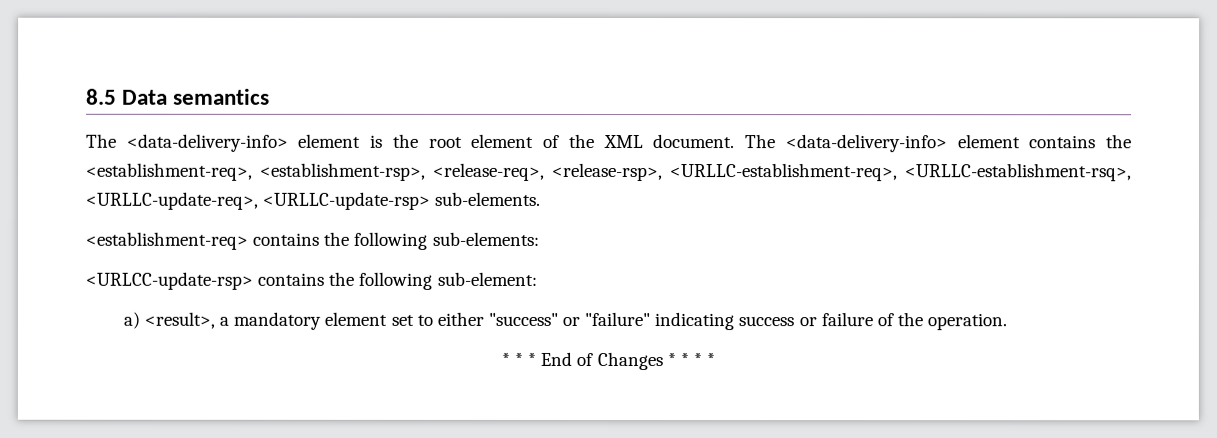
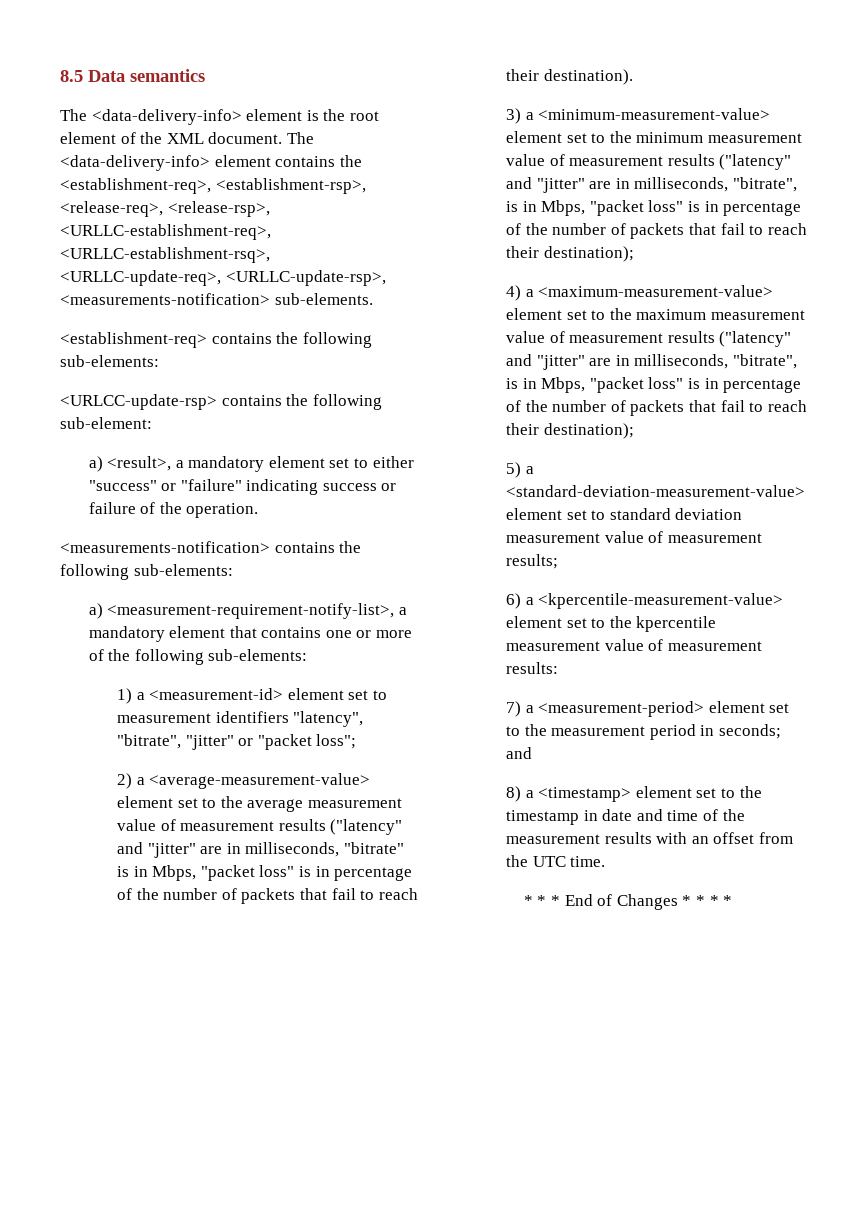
- The <data-delivery-info> element contains the <establishment-req>, <establishment-rsp>, <release-req>, <release-rsp>, <URLLC-establishment-req>, <URLLC-establishment-rsq>, <URLLC-update-req>, <URLLC-update-rsp> sub-elements.
+ The <data-delivery-info> element contains the <establishment-req>, <establishment-rsp>, <release-req>, <release-rsp>, <URLLC-establishment-req>, <URLLC-establishment-rsq>, <URLLC-update-req>, <URLLC-update-rsp>, <measurements-notification> sub-elements.
+ <measurements-notification> contains the following sub-elements:
+ a) <measurement-requirement-notify-list>, a mandatory element that contains one or more of the following sub-elements:
+ 1) a <measurement-id> element set to measurement identifiers "latency", "bitrate", "jitter" or "packet loss";
+ 2) a <average-measurement-value> element set to the average measurement value of measurement results ("latency" and "jitter" are in milliseconds, "bitrate" is in Mbps, "packet loss" is in percentage of the number of packets that fail to reach their destination).
+ 3) a <minimum-measurement-value> element set to the minimum measurement value of measurement results ("latency" and "jitter" are in milliseconds, "bitrate", is in Mbps, "packet loss" is in percentage of the number of packets that fail to reach their destination);
+ 4) a <maximum-measurement-value> element set to the maximum measurement value of measurement results ("latency" and "jitter" are in milliseconds, "bitrate", is in Mbps, "packet loss" is in percentage of the number of packets that fail to reach their destination);
+ 5) a <standard-deviation-measurement-value> element set to standard deviation measurement value of measurement results;
+ 6) a <kpercentile-measurement-value> element set to the kpercentile measurement value of measurement results:
+ 7) a <measurement-period> element set to the measurement period in seconds; and
+ 8) a <timestamp> element set to the timestamp in date and time of the measurement results with an offset from the UTC time.

